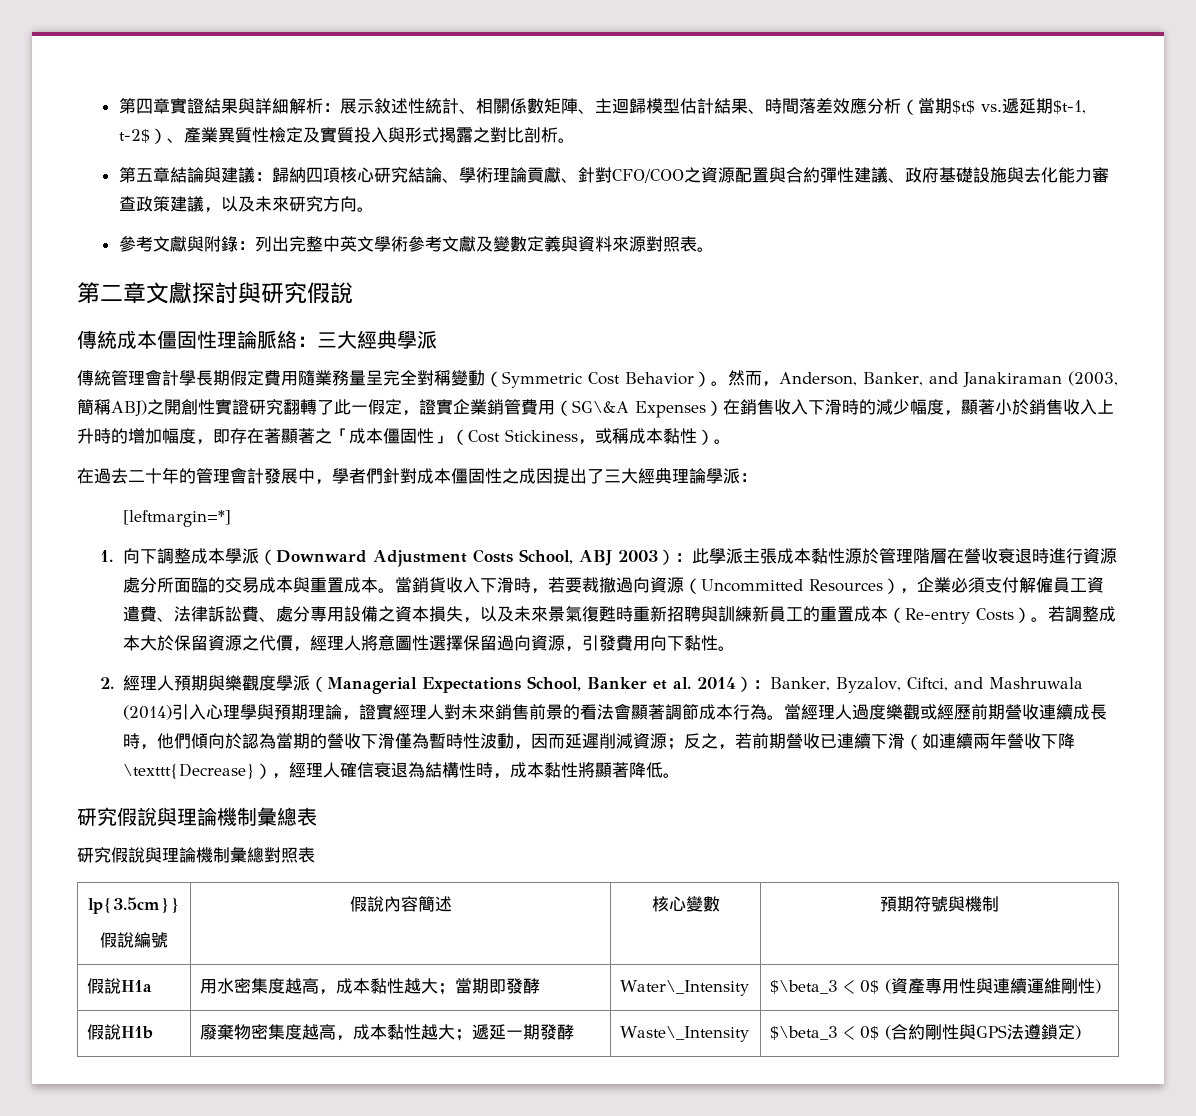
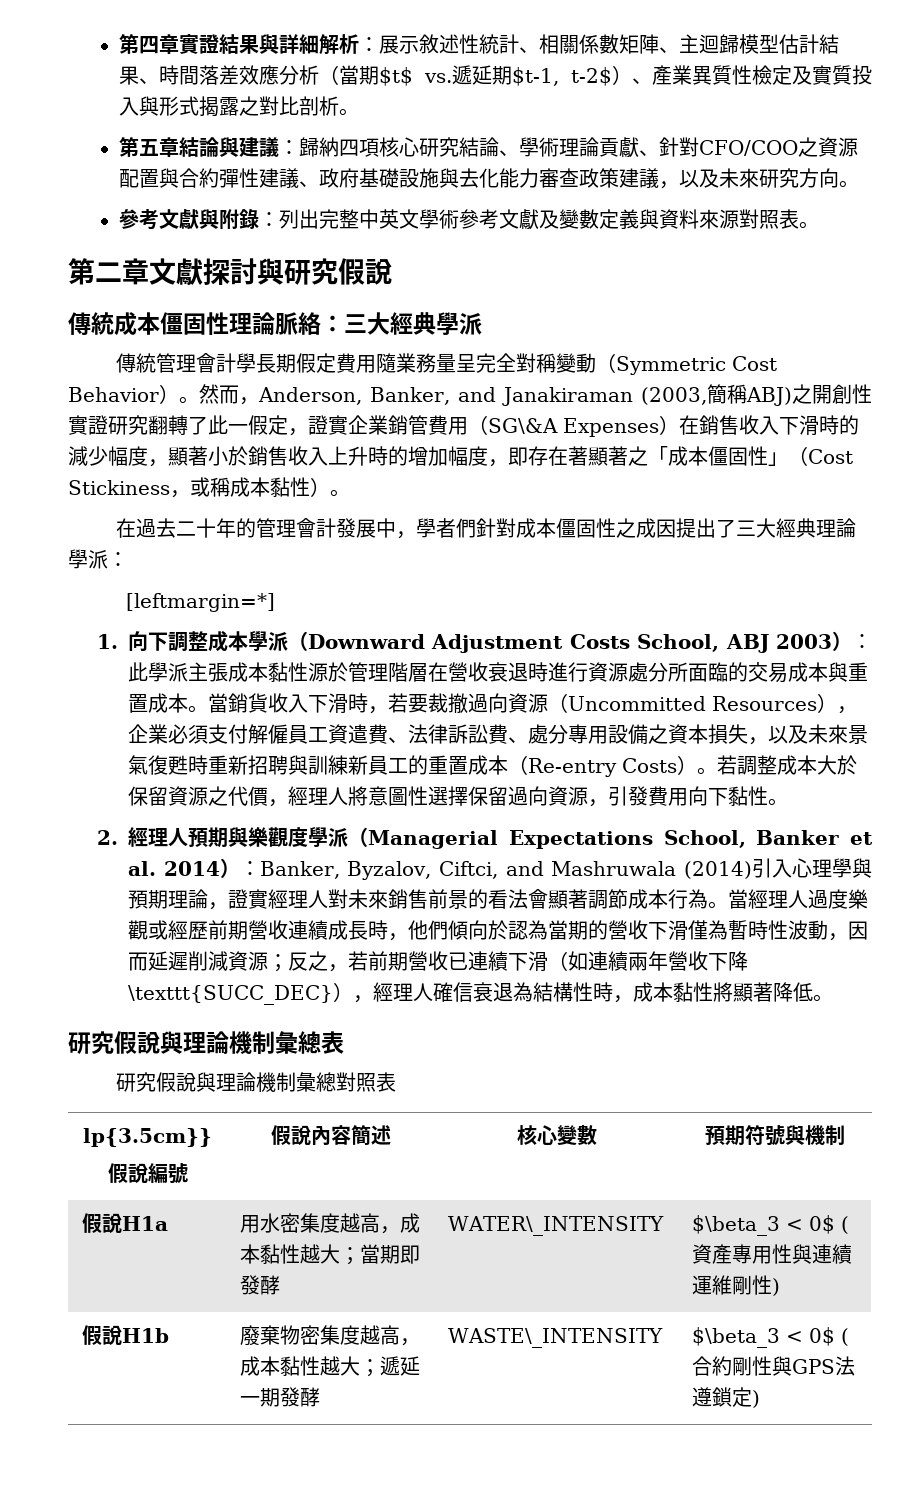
- 當經理人過度樂觀或經歷前期營收連續成長時，他們傾向於認為當期的營收下滑僅為暫時性波動，因而延遲削減資源；反之，若前期營收已連續下滑（如連續兩年營收下降\texttt{Decrease}），經理人確信衰退為結構性時，成本黏性將顯著降低。
+ 當經理人過度樂觀或經歷前期營收連續成長時，他們傾向於認為當期的營收下滑僅為暫時性波動，因而延遲削減資源；反之，若前期營收已連續下滑（如連續兩年營收下降\texttt{SUCC_DEC}），經理人確信衰退為結構性時，成本黏性將顯著降低。
- 假說H1a | 用水密集度越高，成本黏性越大；當期即發酵 | Water\_Intensity | $\beta_3 < 0$ (資產專用性與連續運維剛性)
+ 假說H1a | 用水密集度越高，成本黏性越大；當期即發酵 | WATER\_INTENSITY | $\beta_3 < 0$ (資產專用性與連續運維剛性)
- 假說H1b | 廢棄物密集度越高，成本黏性越大；遞延一期發酵 | Waste\_Intensity | $\beta_3 < 0$ (合約剛性與GPS法遵鎖定)
+ 假說H1b | 廢棄物密集度越高，成本黏性越大；遞延一期發酵 | WASTE\_INTENSITY | $\beta_3 < 0$ (合約剛性與GPS法遵鎖定)

